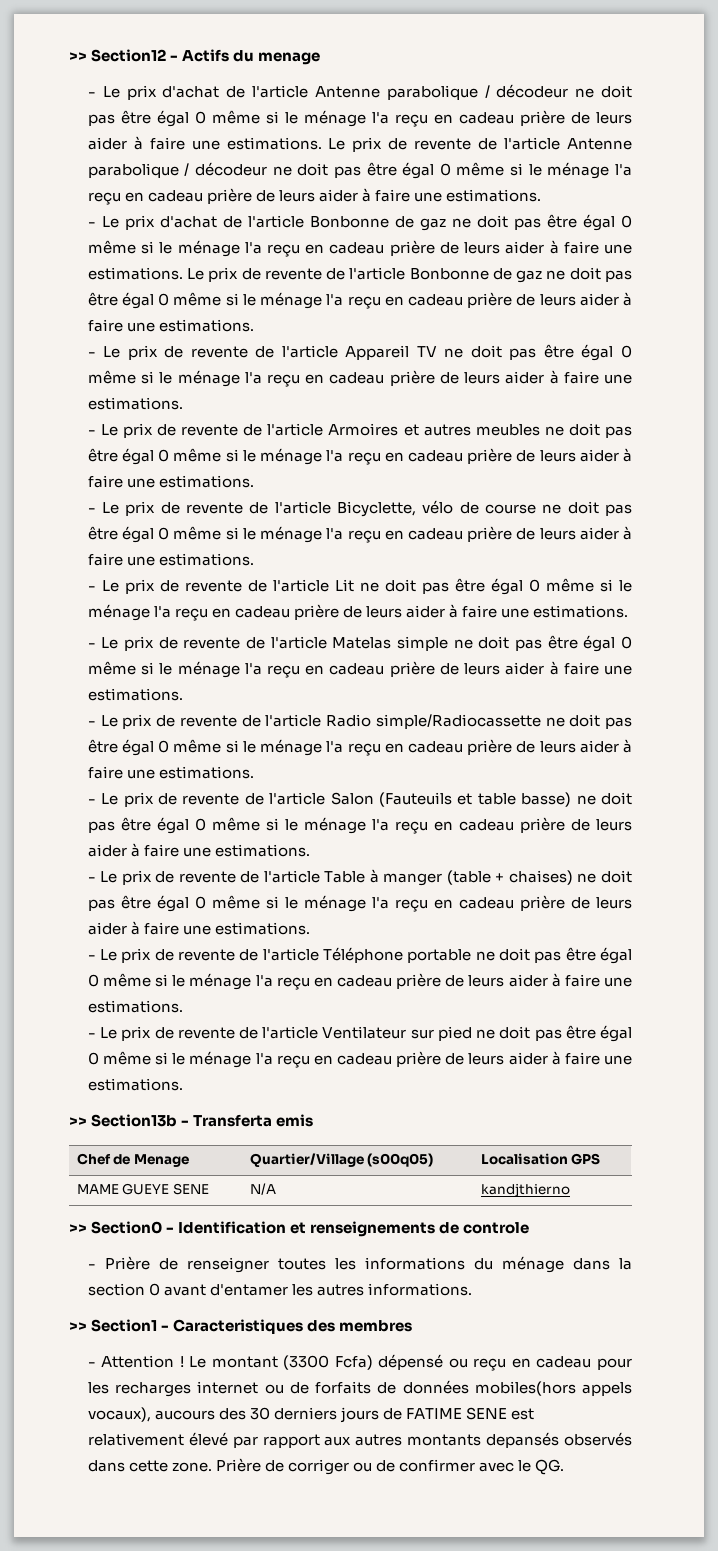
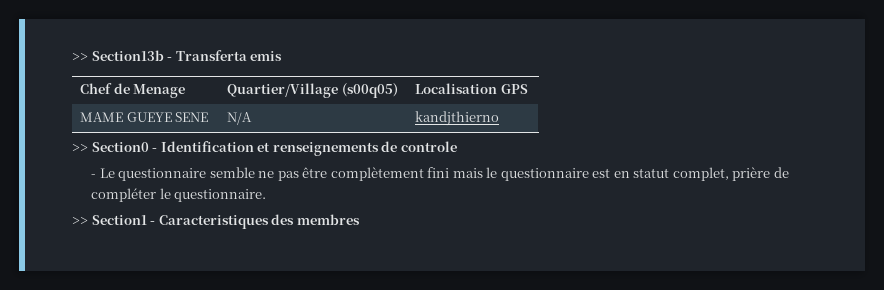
- >> Section12 - Actifs du menage
- - Le prix d'achat de l'article Antenne parabolique / décodeur ne doit pas être égal 0 même si le ménage l'a reçu en cadeau prière de leurs aider à faire une estimations. Le prix de revente de l'article Antenne parabolique / décodeur ne doit pas être égal 0 même si le ménage l'a reçu en cadeau prière de leurs aider à faire une estimations.
- - Le prix d'achat de l'article Bonbonne de gaz ne doit pas être égal 0 même si le ménage l'a reçu en cadeau prière de leurs aider à faire une estimations. Le prix de revente de l'article Bonbonne de gaz ne doit pas être égal 0 même si le ménage l'a reçu en cadeau prière de leurs aider à faire une estimations.
- - Le prix de revente de l'article Appareil TV ne doit pas être égal 0 même si le ménage l'a reçu en cadeau prière de leurs aider à faire une estimations.
- - Le prix de revente de l'article Armoires et autres meubles ne doit pas être égal 0 même si le ménage l'a reçu en cadeau prière de leurs aider à faire une estimations.
- - Le prix de revente de l'article Bicyclette, vélo de course ne doit pas être égal 0 même si le ménage l'a reçu en cadeau prière de leurs aider à faire une estimations.
- - Le prix de revente de l'article Lit ne doit pas être égal 0 même si le ménage l'a reçu en cadeau prière de leurs aider à faire une estimations.
- - Le prix de revente de l'article Matelas simple ne doit pas être égal 0 même si le ménage l'a reçu en cadeau prière de leurs aider à faire une estimations.
- - Le prix de revente de l'article Radio simple/Radiocassette ne doit pas être égal 0 même si le ménage l'a reçu en cadeau prière de leurs aider à faire une estimations.
- - Le prix de revente de l'article Salon (Fauteuils et table basse) ne doit pas être égal 0 même si le ménage l'a reçu en cadeau prière de leurs aider à faire une estimations.
- - Le prix de revente de l'article Table à manger (table + chaises) ne doit pas être égal 0 même si le ménage l'a reçu en cadeau prière de leurs aider à faire une estimations.
- - Le prix de revente de l'article Téléphone portable ne doit pas être égal 0 même si le ménage l'a reçu en cadeau prière de leurs aider à faire une estimations.
- - Le prix de revente de l'article Ventilateur sur pied ne doit pas être égal 0 même si le ménage l'a reçu en cadeau prière de leurs aider à faire une estimations.
- - Prière de renseigner toutes les informations du ménage dans la section 0 avant d'entamer les autres informations.
+ - Le questionnaire semble ne pas être complètement fini mais le questionnaire est en statut complet, prière de compléter le questionnaire.
- - Attention ! Le montant (3300 Fcfa) dépensé ou reçu en cadeau pour les recharges internet ou de forfaits de données mobiles(hors appels vocaux), aucours des 30 derniers jours de FATIME SENE est relativement élevé par rapport aux autres montants depansés observés dans cette zone. Prière de corriger ou de confirmer avec le QG.

